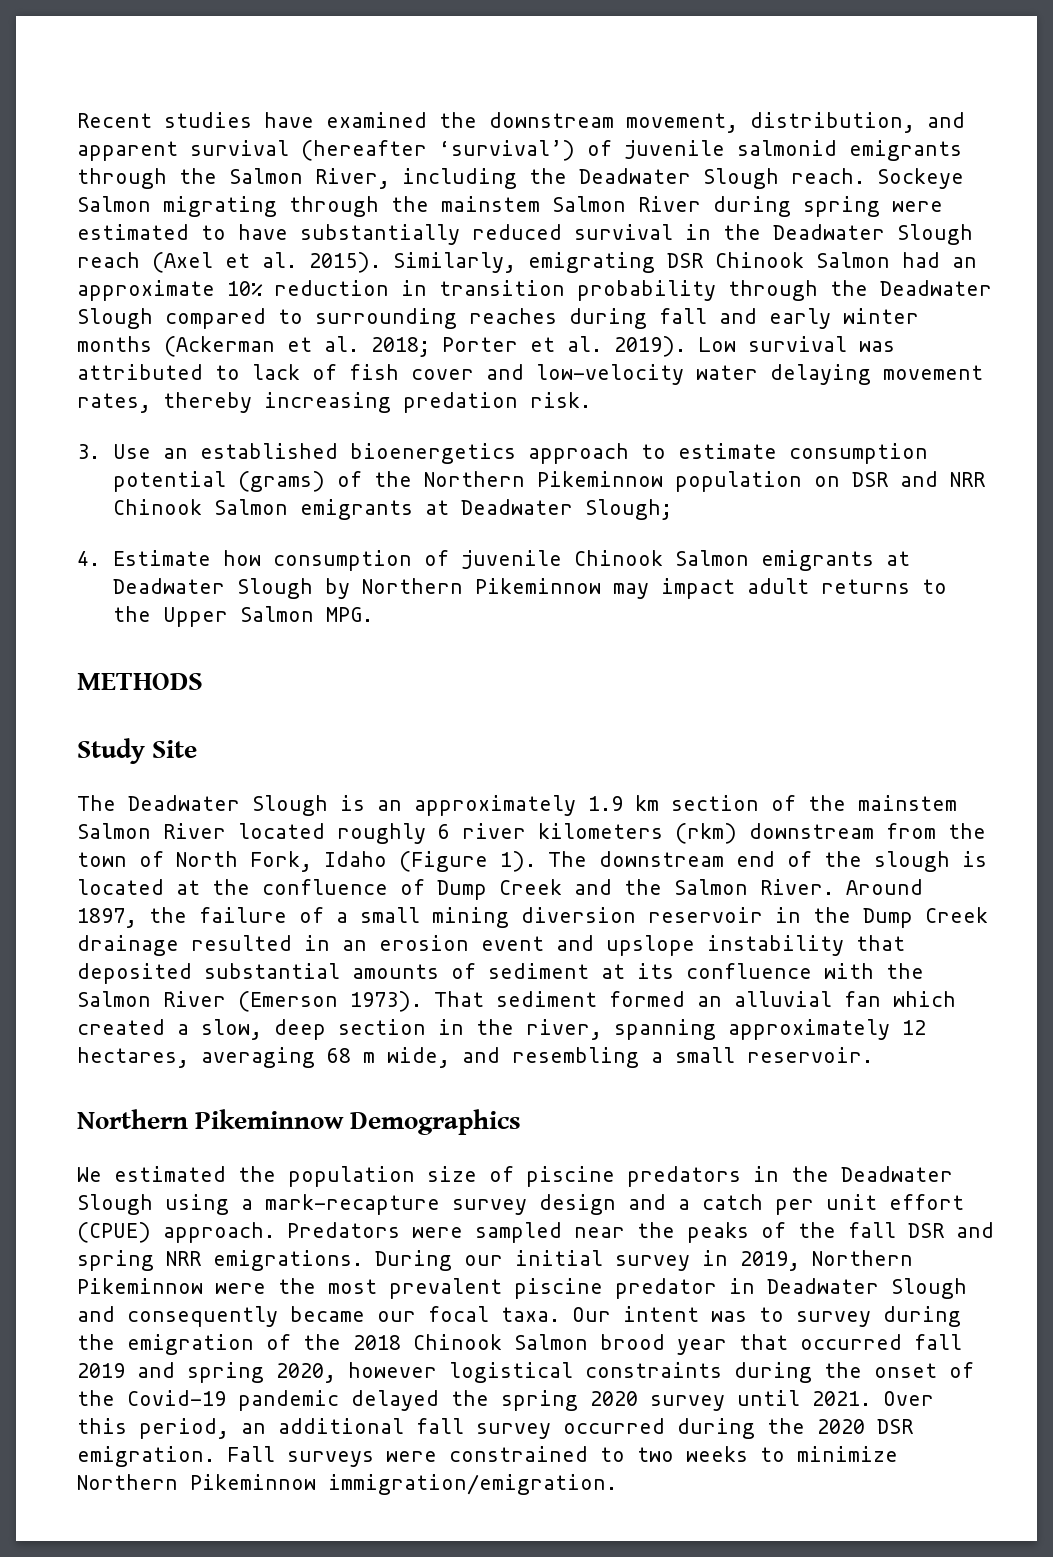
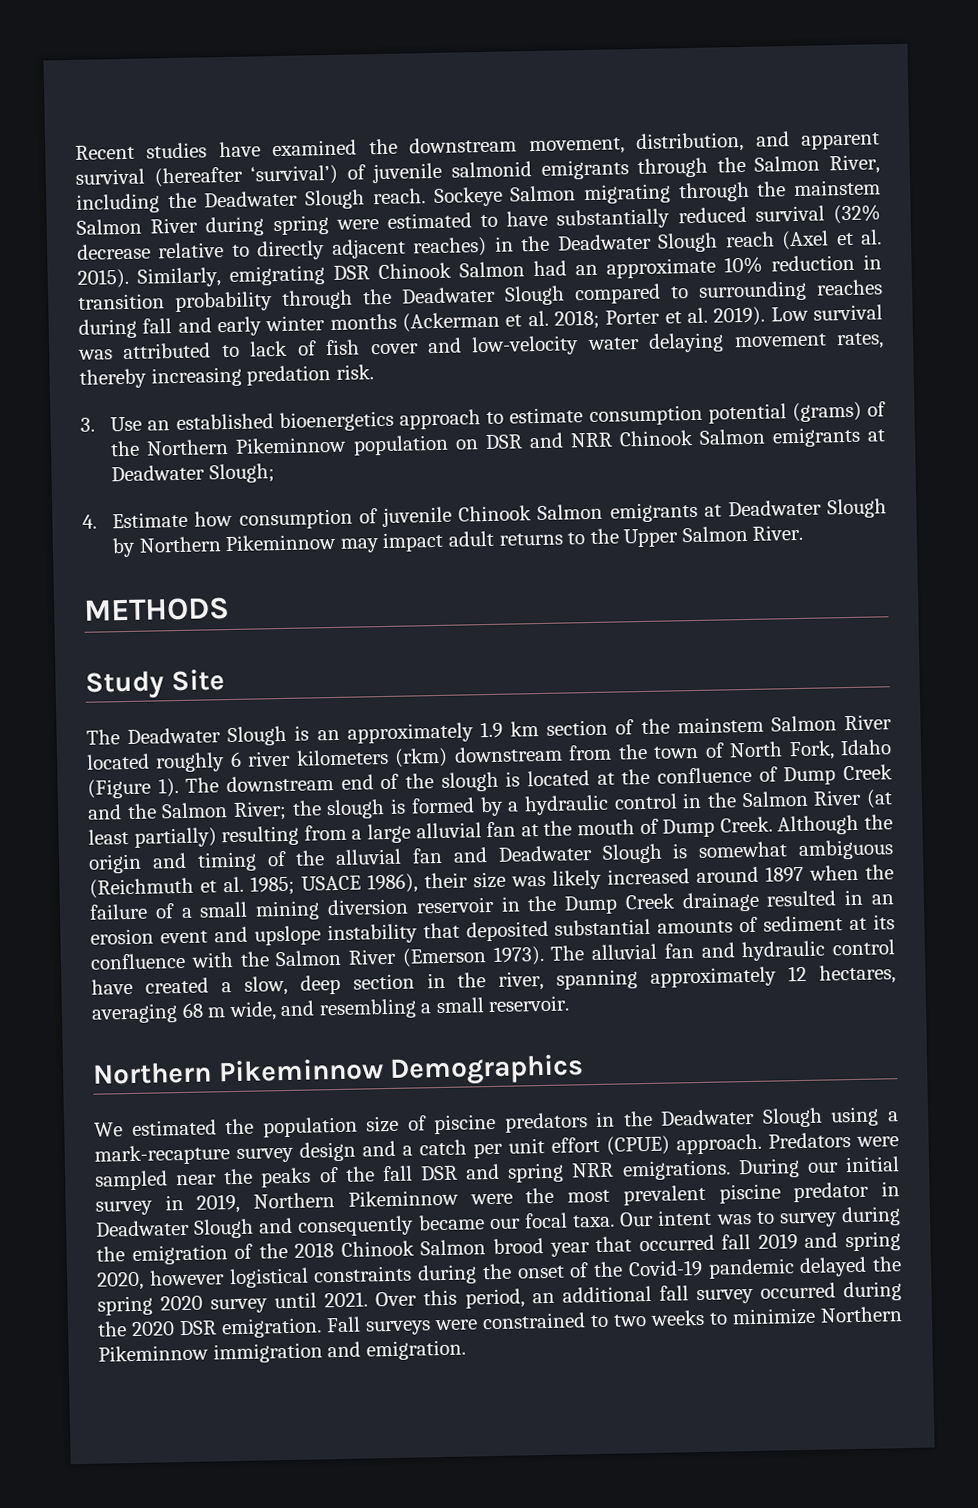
- Sockeye Salmon migrating through the mainstem Salmon River during spring were estimated to have substantially reduced survival in the Deadwater Slough reach (Axel et al. 2015).
+ Sockeye Salmon migrating through the mainstem Salmon River during spring were estimated to have substantially reduced survival (32% decrease relative to directly adjacent reaches) in the Deadwater Slough reach (Axel et al. 2015).
- 4. Estimate how consumption of juvenile Chinook Salmon emigrants at Deadwater Slough by Northern Pikeminnow may impact adult returns to the Upper Salmon MPG.
+ 4. Estimate how consumption of juvenile Chinook Salmon emigrants at Deadwater Slough by Northern Pikeminnow may impact adult returns to the Upper Salmon River.
- The downstream end of the slough is located at the confluence of Dump Creek and the Salmon River. Around 1897, the failure of a small mining diversion reservoir in the Dump Creek drainage resulted in an erosion event and upslope instability that deposited substantial amounts of sediment at its confluence with the Salmon River (Emerson 1973).
+ The downstream end of the slough is located at the confluence of Dump Creek and the Salmon River; the slough is formed by a hydraulic control in the Salmon River (at least partially) resulting from a large alluvial fan at the mouth of Dump Creek. Although the origin and timing of the alluvial fan and Deadwater Slough is somewhat ambiguous (Reichmuth et al. 1985; USACE 1986), their size was likely increased around 1897 when the failure of a small mining diversion reservoir in the Dump Creek drainage resulted in an erosion event and upslope instability that deposited substantial amounts of sediment at its confluence with the Salmon River (Emerson 1973).
- That sediment formed an alluvial fan which created a slow, deep section in the river, spanning approximately 12 hectares, averaging 68 m wide, and resembling a small reservoir.
+ The alluvial fan and hydraulic control have created a slow, deep section in the river, spanning approximately 12 hectares, averaging 68 m wide, and resembling a small reservoir.
- Fall surveys were constrained to two weeks to minimize Northern Pikeminnow immigration/emigration.
+ Fall surveys were constrained to two weeks to minimize Northern Pikeminnow immigration and emigration.

